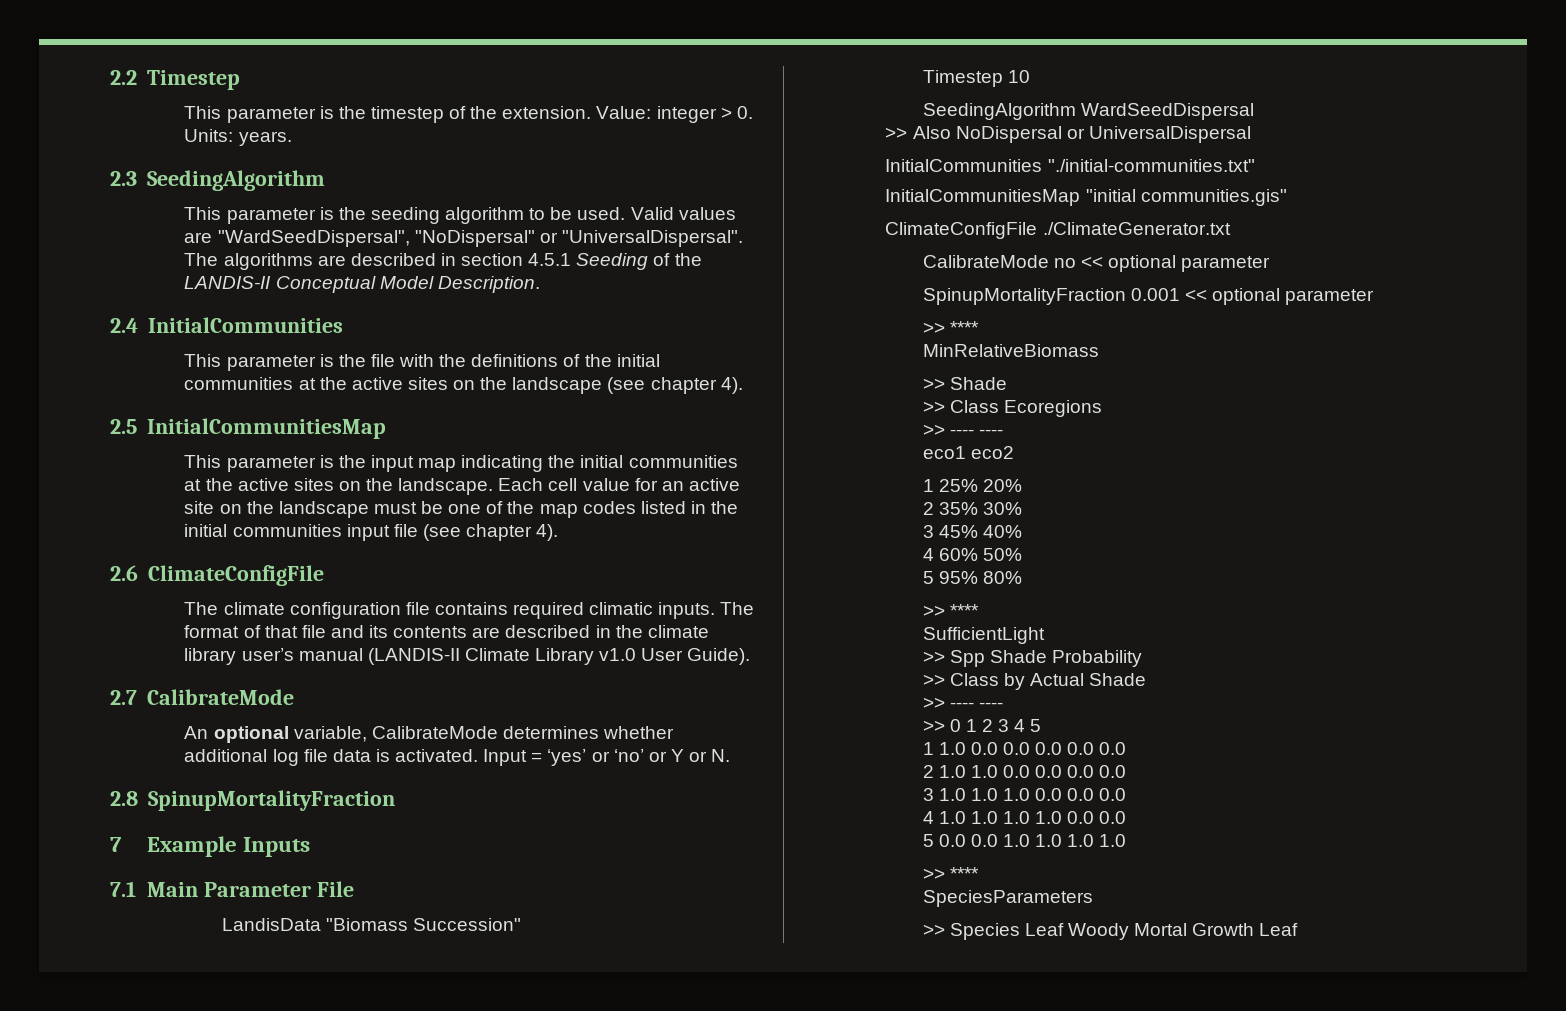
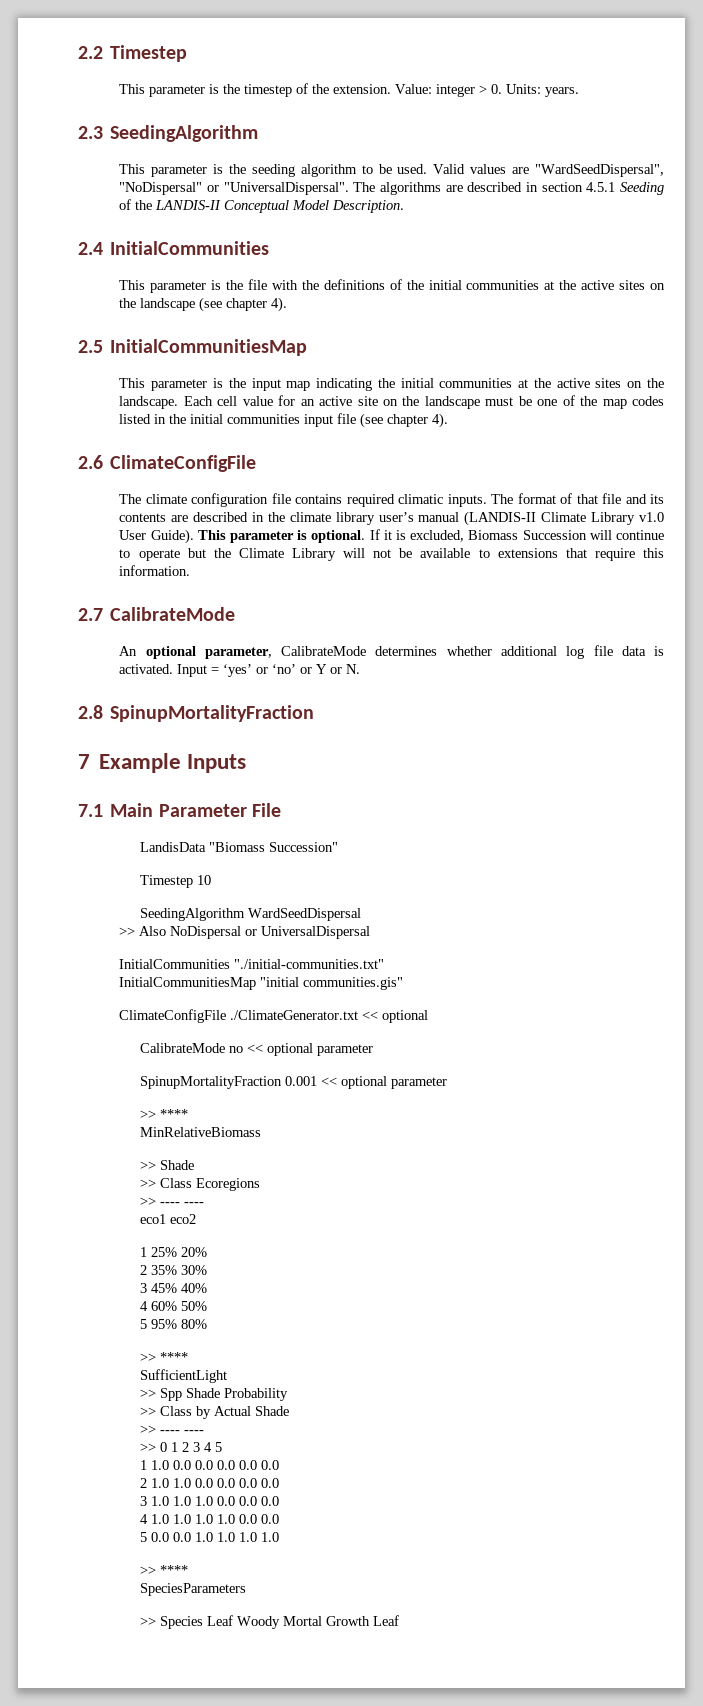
+ This parameter is optional. If it is excluded, Biomass Succession will continue to operate but the Climate Library will not be available to extensions that require this information.
- An optional variable, CalibrateMode determines whether additional log file data is activated.
+ An optional parameter, CalibrateMode determines whether additional log file data is activated.
- ClimateConfigFile ./ClimateGenerator.txt
+ ClimateConfigFile ./ClimateGenerator.txt << optional

